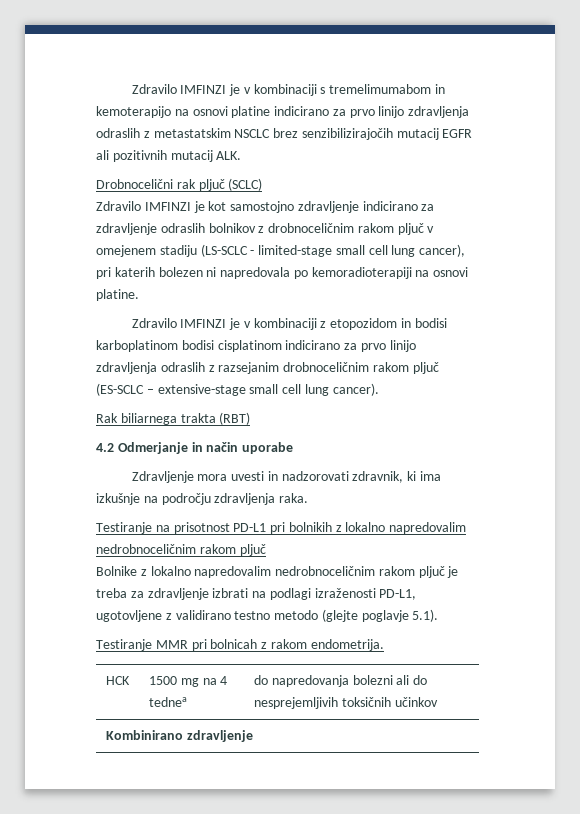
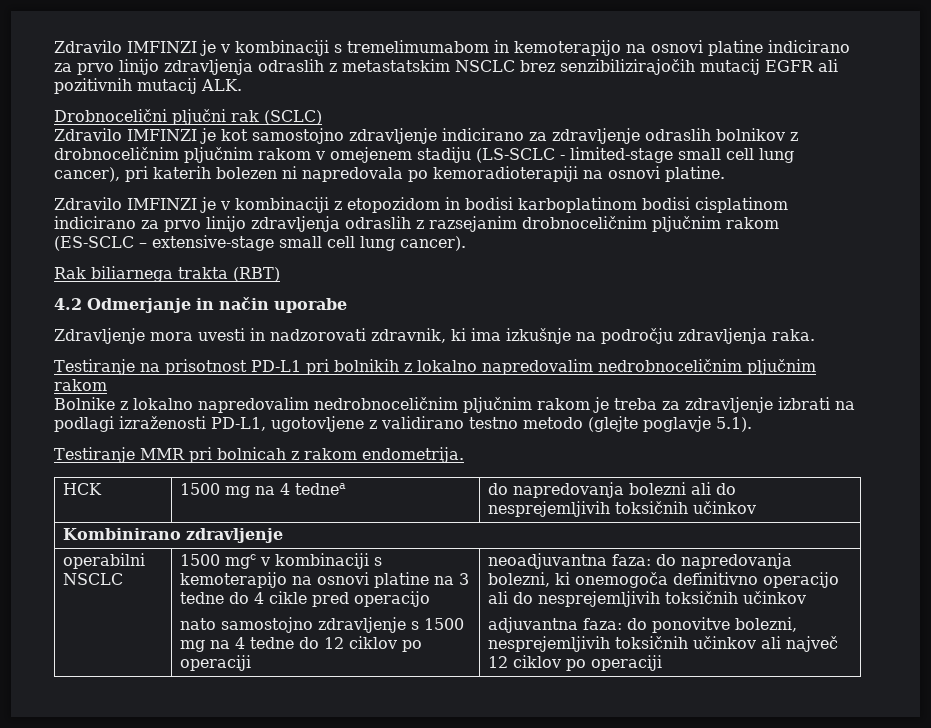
- Drobnocelični rak pljuč (SCLC)
+ Drobnocelični pljučni rak (SCLC)
- Zdravilo IMFINZI je kot samostojno zdravljenje indicirano za zdravljenje odraslih bolnikov z drobnoceličnim rakom pljuč v omejenem stadiju (LS-SCLC - limited-stage small cell lung cancer), pri katerih bolezen ni napredovala po kemoradioterapiji na osnovi platine.
+ Zdravilo IMFINZI je kot samostojno zdravljenje indicirano za zdravljenje odraslih bolnikov z drobnoceličnim pljučnim rakom v omejenem stadiju (LS-SCLC - limited-stage small cell lung cancer), pri katerih bolezen ni napredovala po kemoradioterapiji na osnovi platine.
- Zdravilo IMFINZI je v kombinaciji z etopozidom in bodisi karboplatinom bodisi cisplatinom indicirano za prvo linijo zdravljenja odraslih z razsejanim drobnoceličnim rakom pljuč (ES-SCLC – extensive-stage small cell lung cancer).
+ Zdravilo IMFINZI je v kombinaciji z etopozidom in bodisi karboplatinom bodisi cisplatinom indicirano za prvo linijo zdravljenja odraslih z razsejanim drobnoceličnim pljučnim rakom (ES-SCLC – extensive-stage small cell lung cancer).
- Testiranje na prisotnost PD-L1 pri bolnikih z lokalno napredovalim nedrobnoceličnim rakom pljuč
+ Testiranje na prisotnost PD-L1 pri bolnikih z lokalno napredovalim nedrobnoceličnim pljučnim rakom
- Bolnike z lokalno napredovalim nedrobnoceličnim rakom pljuč je treba za zdravljenje izbrati na podlagi izraženosti PD-L1, ugotovljene z validirano testno metodo (glejte poglavje 5.1).
+ Bolnike z lokalno napredovalim nedrobnoceličnim pljučnim rakom je treba za zdravljenje izbrati na podlagi izraženosti PD-L1, ugotovljene z validirano testno metodo (glejte poglavje 5.1).
+ operabilni NSCLC | 1500 mgc v kombinaciji s kemoterapijo na osnovi platine na 3 tedne do 4 cikle pred operacijo
+ nato samostojno zdravljenje s 1500 mg na 4 tedne do 12 ciklov po operaciji | neoadjuvantna faza: do napredovanja bolezni, ki onemogoča definitivno operacijo ali do nesprejemljivih toksičnih učinkov
+ adjuvantna faza: do ponovitve bolezni, nesprejemljivih toksičnih učinkov ali največ 12 ciklov po operaciji

